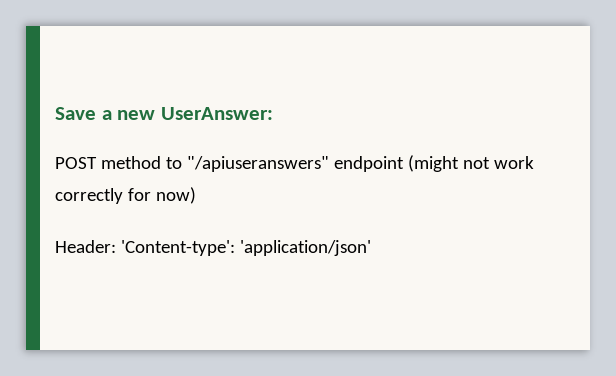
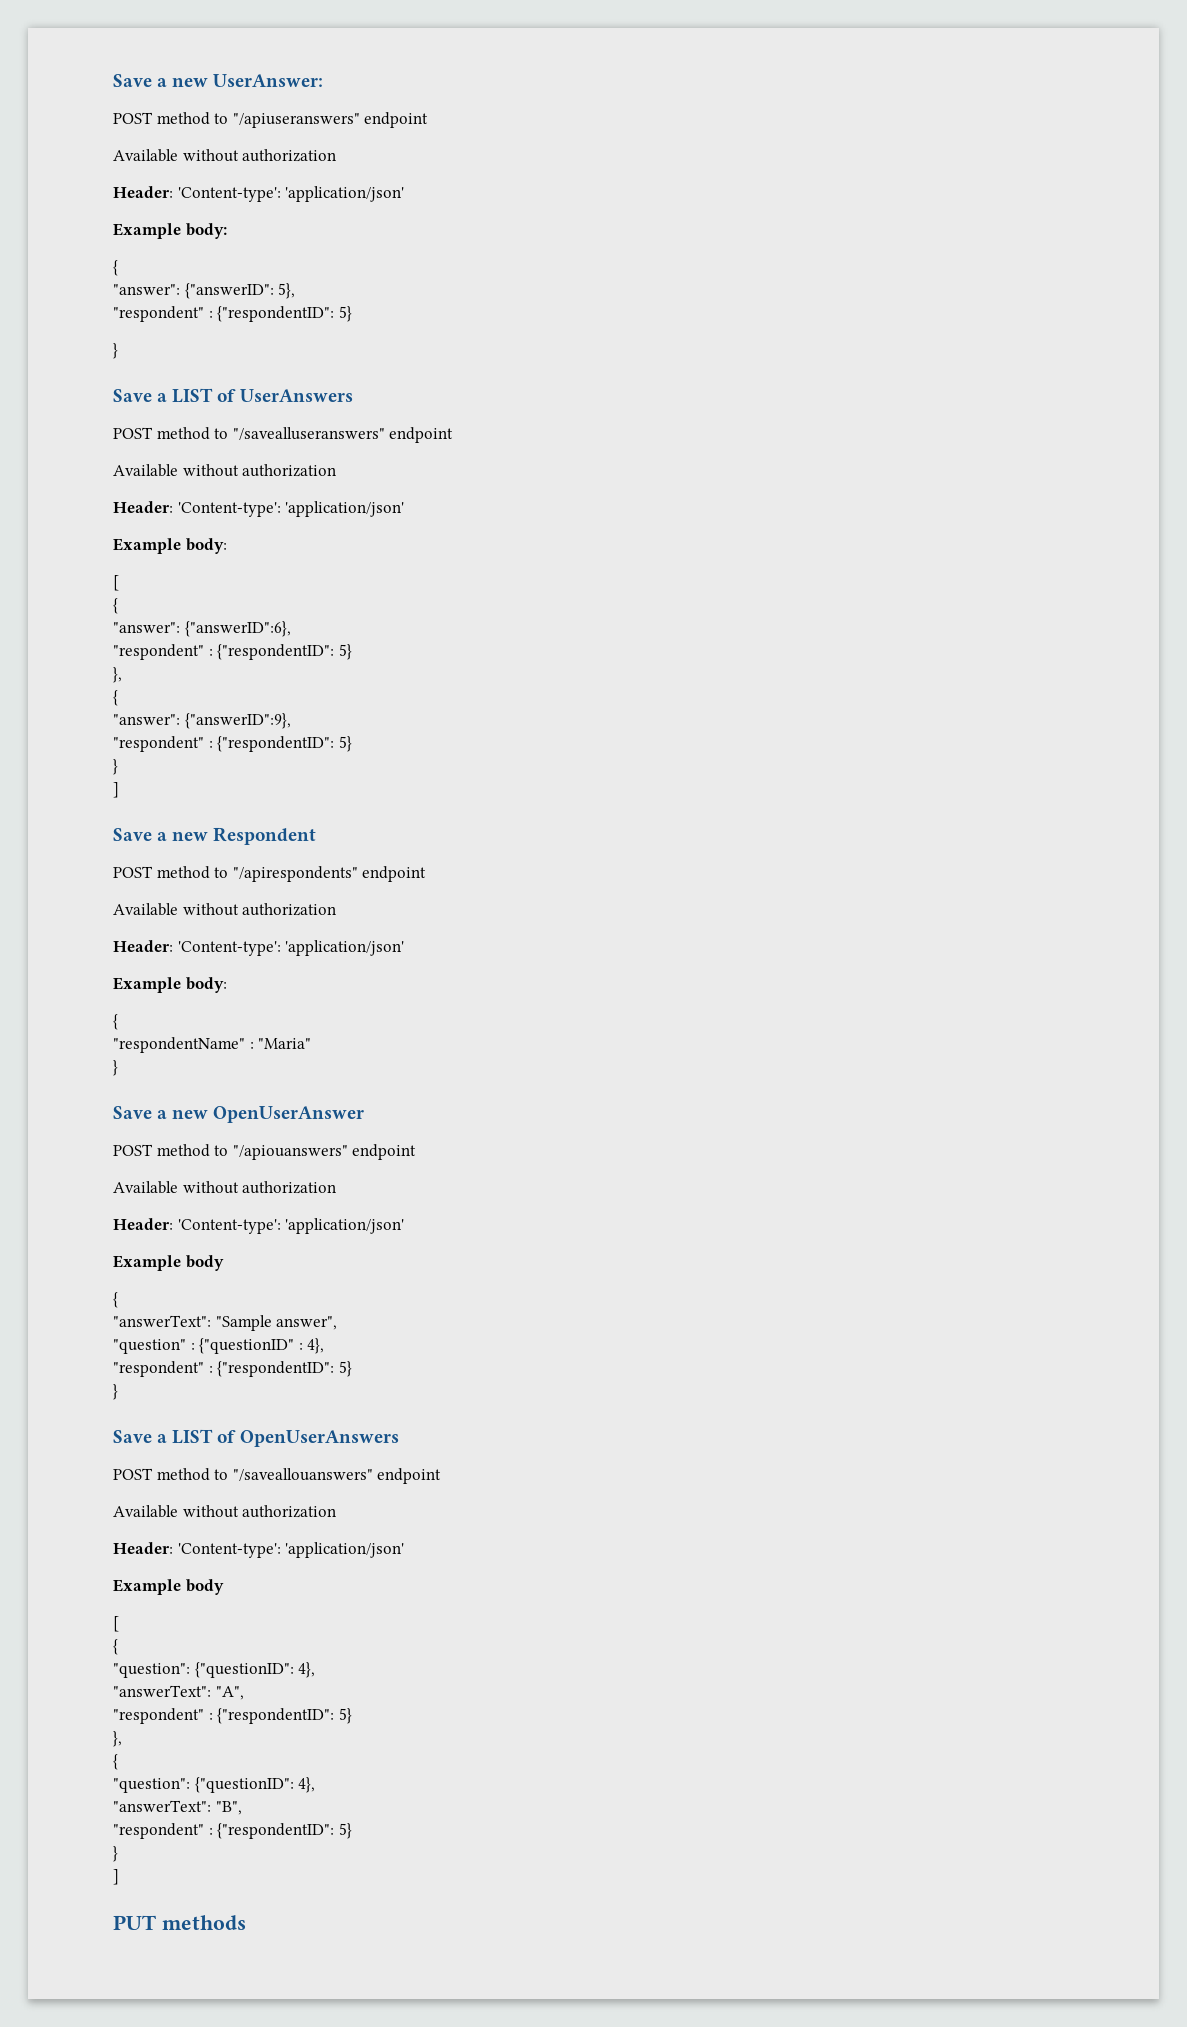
- POST method to "/apiuseranswers" endpoint (might not work correctly for now)
+ POST method to "/apiuseranswers" endpoint
+ Available without authorization
  Header: 'Content-type': 'application/json'
+ Example body:
+ {
+ "answer": {"answerID": 5},
+ "respondent" : {"respondentID": 5}
+ }
+ Save a LIST of UserAnswers
+ POST method to "/savealluseranswers" endpoint
+ Available without authorization
+ Header: 'Content-type': 'application/json'
+ Example body:
+ [
+ {
+ "answer": {"answerID":6},
+ "respondent" : {"respondentID": 5}
+ },
+ {
+ "answer": {"answerID":9},
+ "respondent" : {"respondentID": 5}
+ }
+ ]
+ Save a new Respondent
+ POST method to "/apirespondents" endpoint
+ Available without authorization
+ Header: 'Content-type': 'application/json'
+ Example body:
+ {
+ "respondentName" : "Maria"
+ }
+ Save a new OpenUserAnswer
+ POST method to "/apiouanswers" endpoint
+ Available without authorization
+ Header: 'Content-type': 'application/json'
+ Example body
+ {
+ "answerText": "Sample answer",
+ "question" : {"questionID" : 4},
+ "respondent" : {"respondentID": 5}
+ }
+ Save a LIST of OpenUserAnswers
+ POST method to "/saveallouanswers" endpoint
+ Available without authorization
+ Header: 'Content-type': 'application/json'
+ Example body
+ [
+ {
+ "question": {"questionID": 4},
+ "answerText": "A",
+ "respondent" : {"respondentID": 5}
+ },
+ {
+ "question": {"questionID": 4},
+ "answerText": "B",
+ "respondent" : {"respondentID": 5}
+ }
+ ]
+ PUT methods

